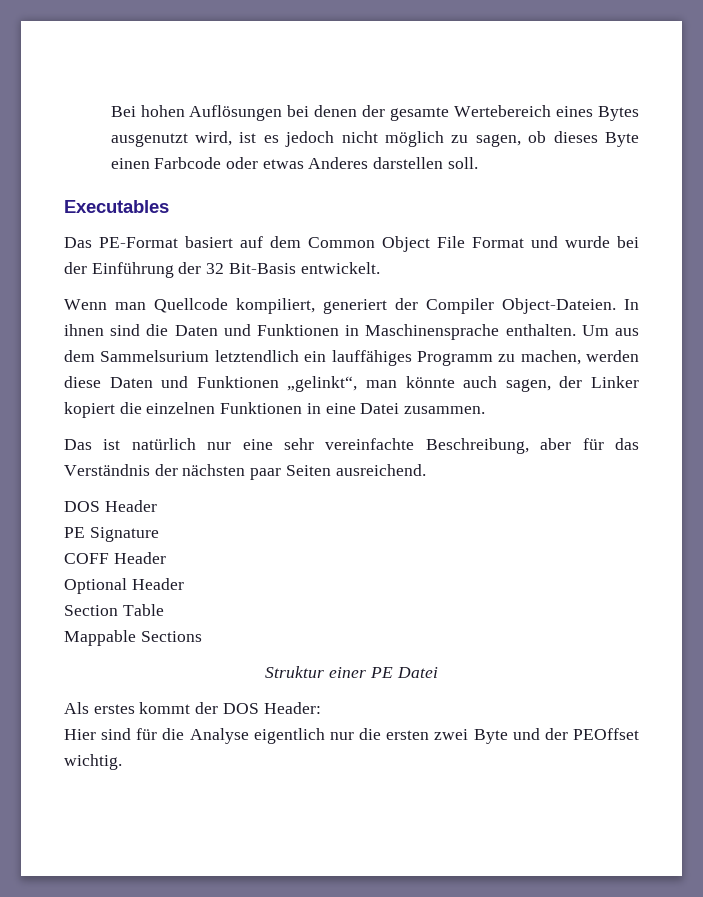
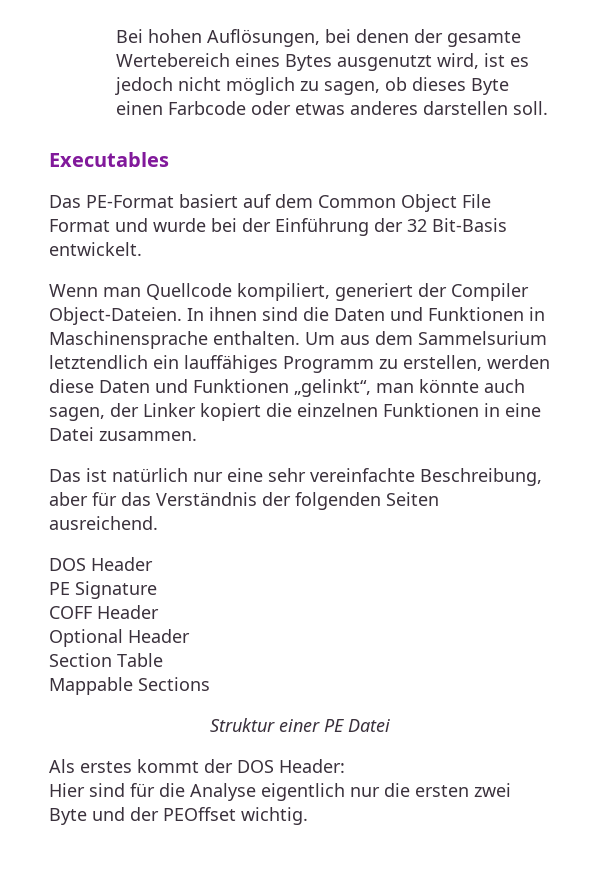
- Bei hohen Auflösungen bei denen der gesamte Wertebereich eines Bytes ausgenutzt wird, ist es jedoch nicht möglich zu sagen, ob dieses Byte einen Farbcode oder etwas Anderes darstellen soll.
+ Bei hohen Auflösungen, bei denen der gesamte Wertebereich eines Bytes ausgenutzt wird, ist es jedoch nicht möglich zu sagen, ob dieses Byte einen Farbcode oder etwas anderes darstellen soll.
- Um aus dem Sammelsurium letztendlich ein lauffähiges Programm zu machen, werden diese Daten und Funktionen „gelinkt“, man könnte auch sagen, der Linker kopiert die einzelnen Funktionen in eine Datei zusammen.
+ Um aus dem Sammelsurium letztendlich ein lauffähiges Programm zu erstellen, werden diese Daten und Funktionen „gelinkt“, man könnte auch sagen, der Linker kopiert die einzelnen Funktionen in eine Datei zusammen.
- Das ist natürlich nur eine sehr vereinfachte Beschreibung, aber für das Verständnis der nächsten paar Seiten ausreichend.
+ Das ist natürlich nur eine sehr vereinfachte Beschreibung, aber für das Verständnis der folgenden Seiten ausreichend.

